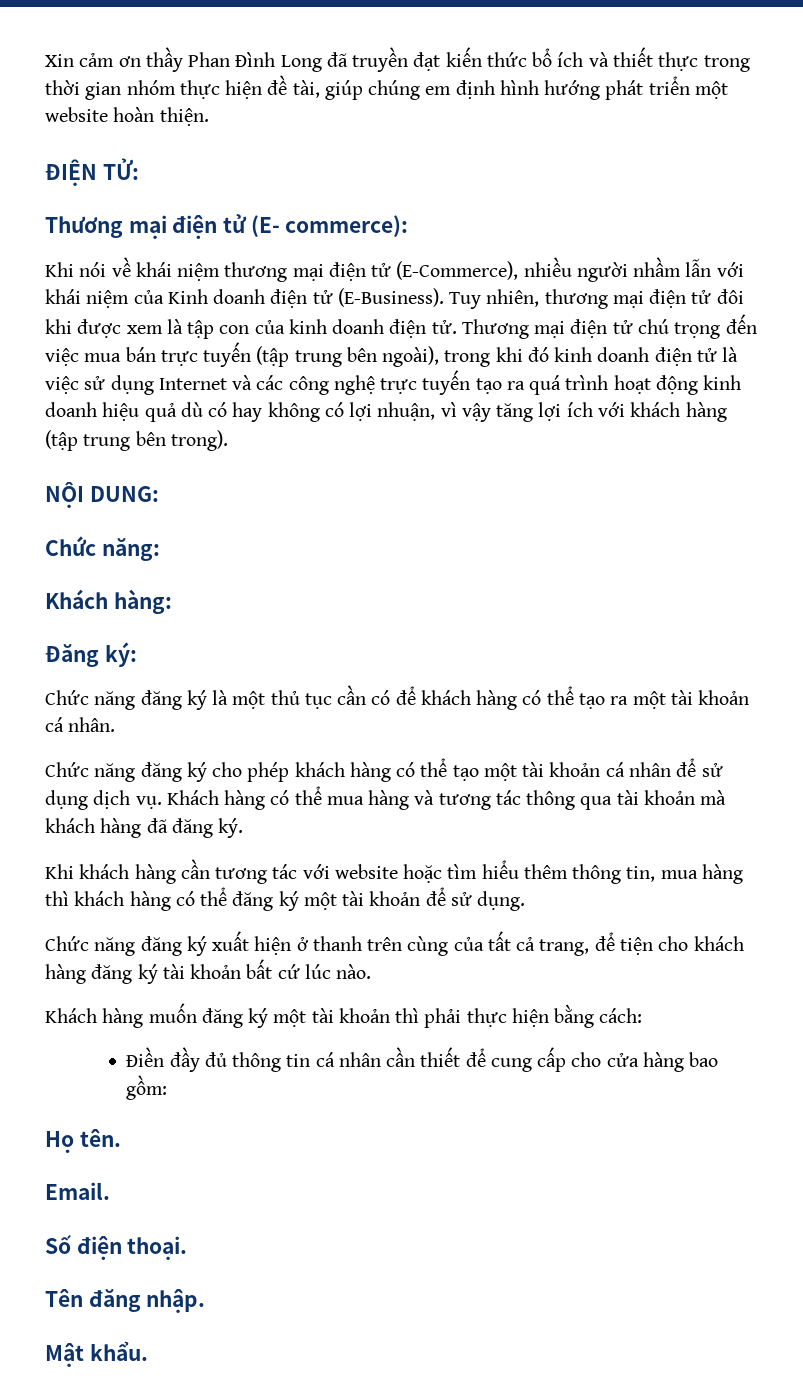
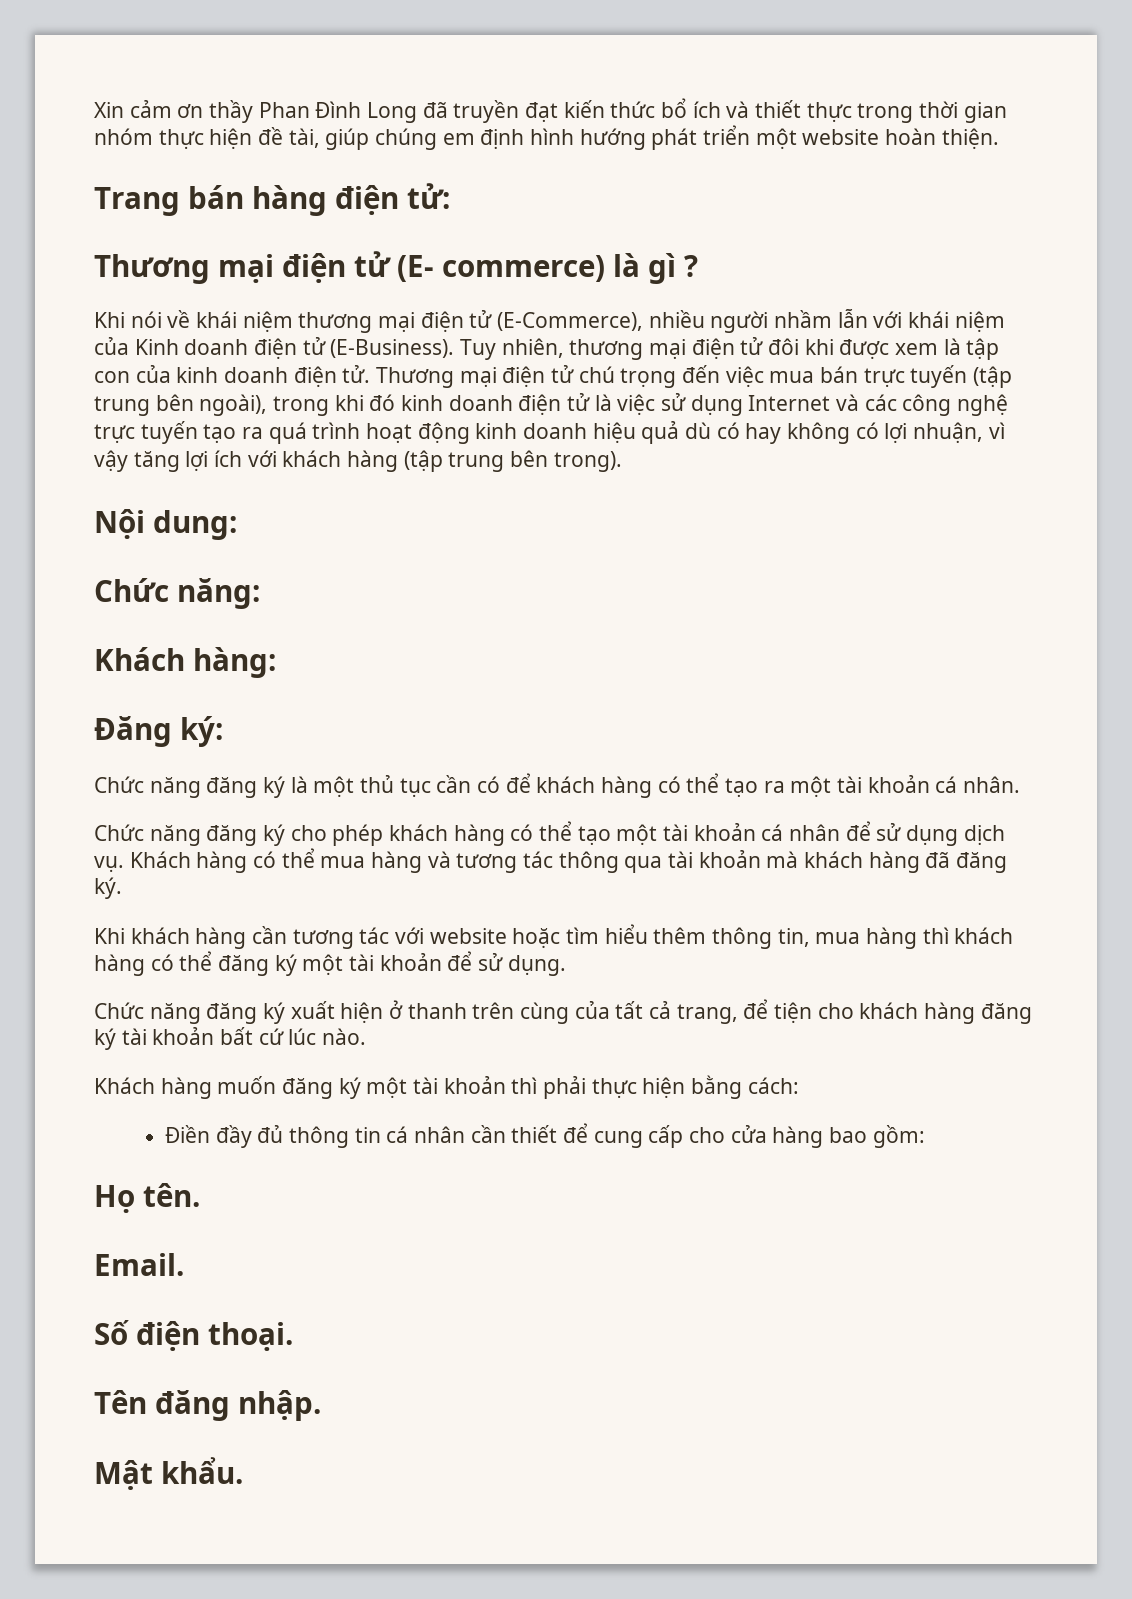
- ĐIỆN TỬ:
+ Trang bán hàng điện tử:
- Thương mại điện tử (E- commerce):
+ Thương mại điện tử (E- commerce) là gì ?
- NỘI DUNG:
+ Nội dung:

